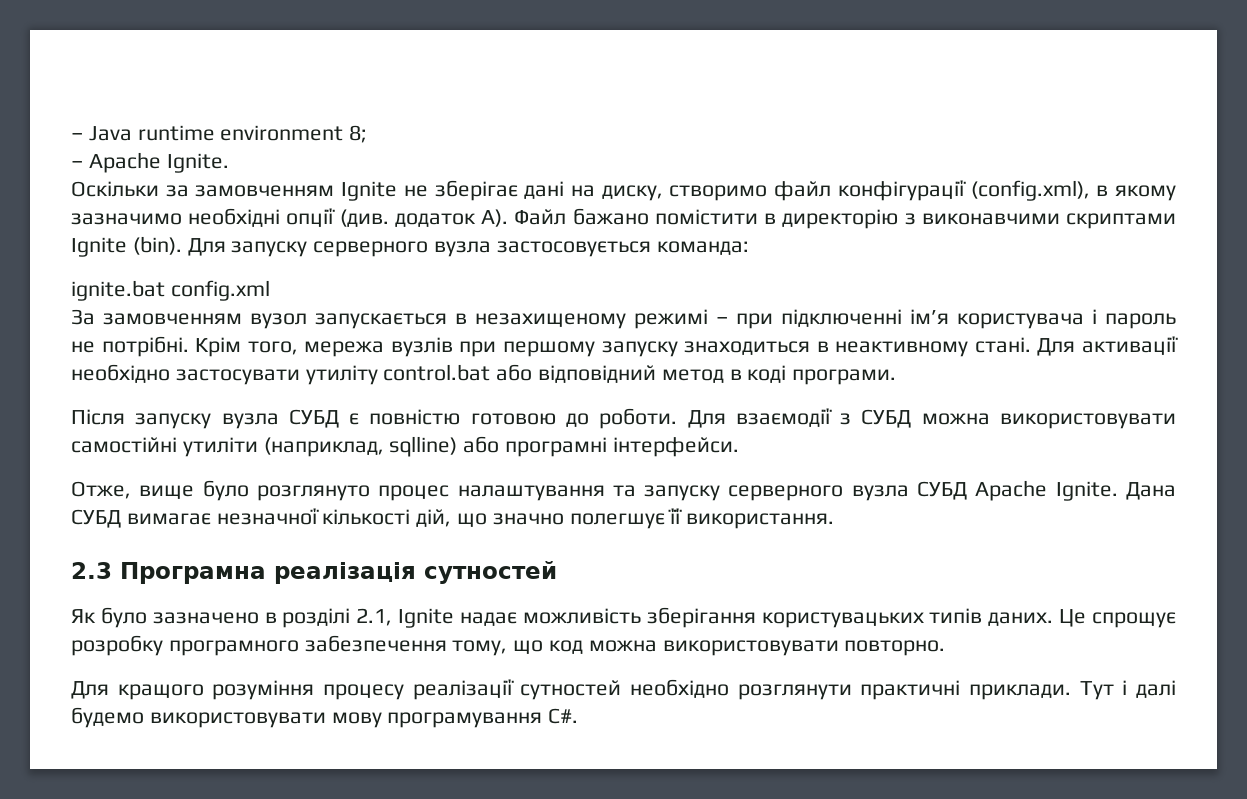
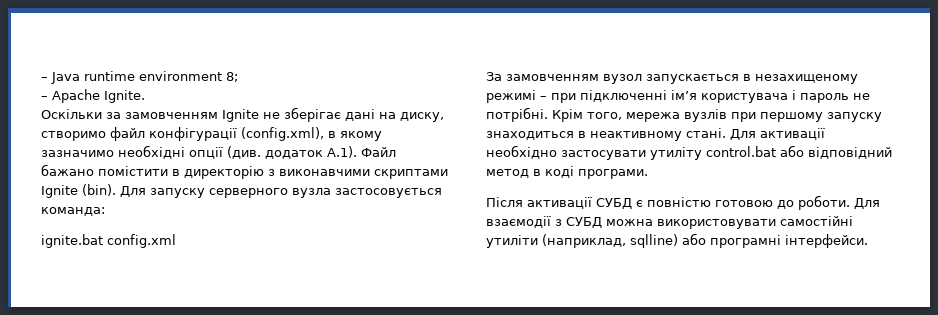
- Оскільки за замовченням Ignite не зберігає дані на диску, створимо файл конфігурації (config.xml), в якому зазначимо необхідні опції (див. додаток А). Файл бажано помістити в директорію з виконавчими скриптами Ignite (bin).
+ Оскільки за замовченням Ignite не зберігає дані на диску, створимо файл конфігурації (config.xml), в якому зазначимо необхідні опції (див. додаток А.1). Файл бажано помістити в директорію з виконавчими скриптами Ignite (bin).
- Після запуску вузла СУБД є повністю готовою до роботи.
+ Після активації СУБД є повністю готовою до роботи.
- Отже, вище було розглянуто процес налаштування та запуску серверного вузла СУБД Apache Ignite. Дана СУБД вимагає незначної кількості дій, що значно полегшує її використання.
- 2.3 Програмна реалізація сутностей
- Як було зазначено в розділі 2.1, Ignite надає можливість зберігання користувацьких типів даних. Це спрощує розробку програмного забезпечення тому, що код можна використовувати повторно.
- Для кращого розуміння процесу реалізації сутностей необхідно розглянути практичні приклади. Тут і далі будемо використовувати мову програмування C#.

